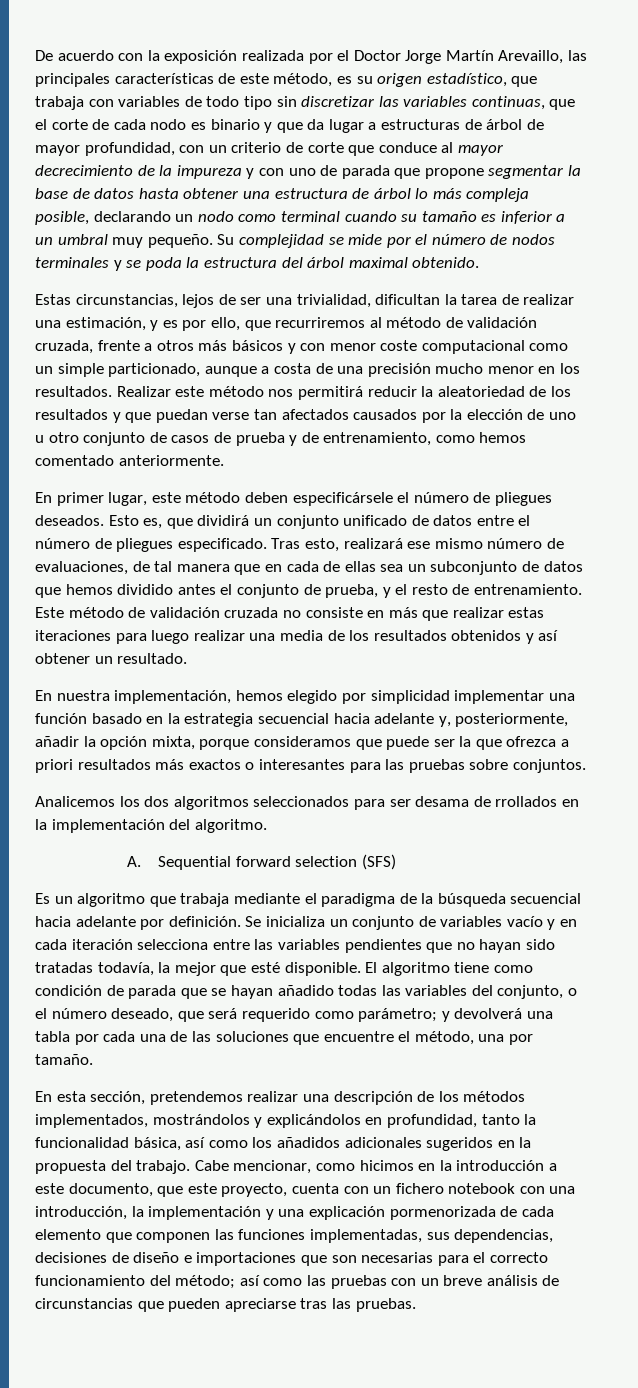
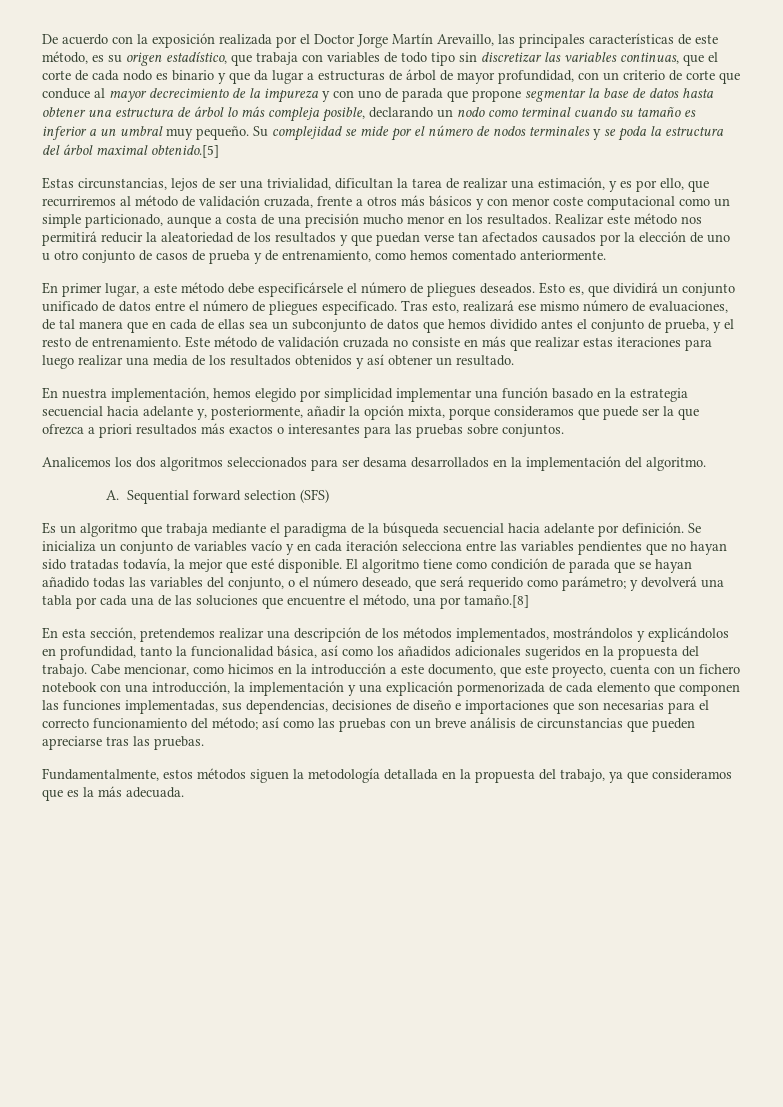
- Su complejidad se mide por el número de nodos terminales y se poda la estructura del árbol maximal obtenido.
+ Su complejidad se mide por el número de nodos terminales y se poda la estructura del árbol maximal obtenido.[5]
- En primer lugar, este método deben especificársele el número de pliegues deseados.
+ En primer lugar, a este método debe especificársele el número de pliegues deseados.
- Analicemos los dos algoritmos seleccionados para ser desama de rrollados en la implementación del algoritmo.
+ Analicemos los dos algoritmos seleccionados para ser desama desarrollados en la implementación del algoritmo.
- El algoritmo tiene como condición de parada que se hayan añadido todas las variables del conjunto, o el número deseado, que será requerido como parámetro; y devolverá una tabla por cada una de las soluciones que encuentre el método, una por tamaño.
+ El algoritmo tiene como condición de parada que se hayan añadido todas las variables del conjunto, o el número deseado, que será requerido como parámetro; y devolverá una tabla por cada una de las soluciones que encuentre el método, una por tamaño.[8]
+ Fundamentalmente, estos métodos siguen la metodología detallada en la propuesta del trabajo, ya que consideramos que es la más adecuada.

